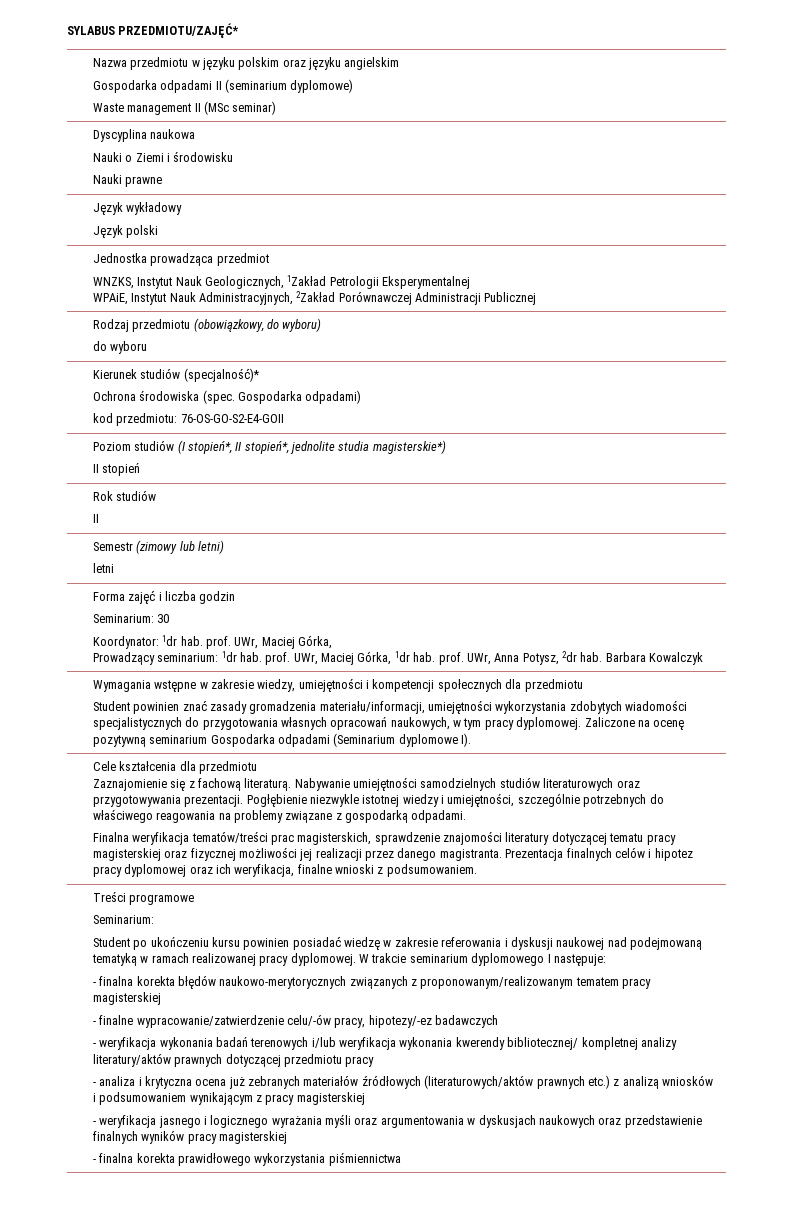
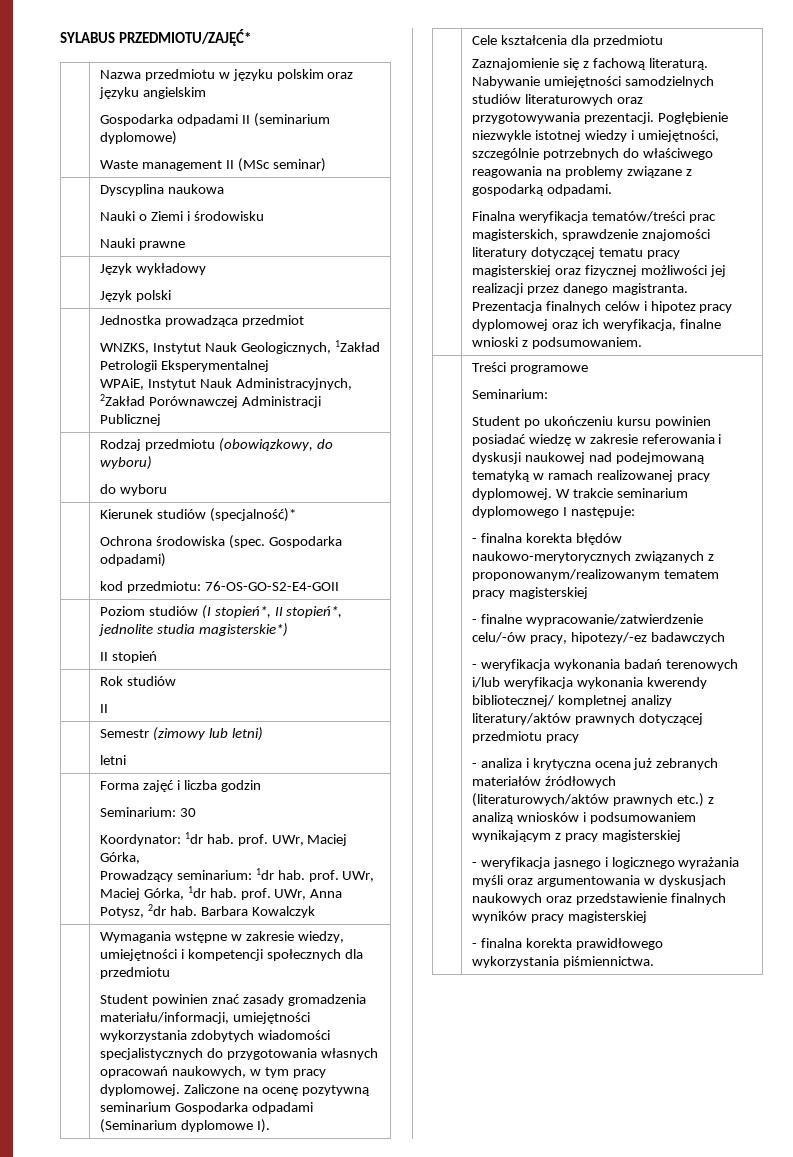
- - finalna korekta prawidłowego wykorzystania piśmiennictwa
+ - finalna korekta prawidłowego wykorzystania piśmiennictwa.

